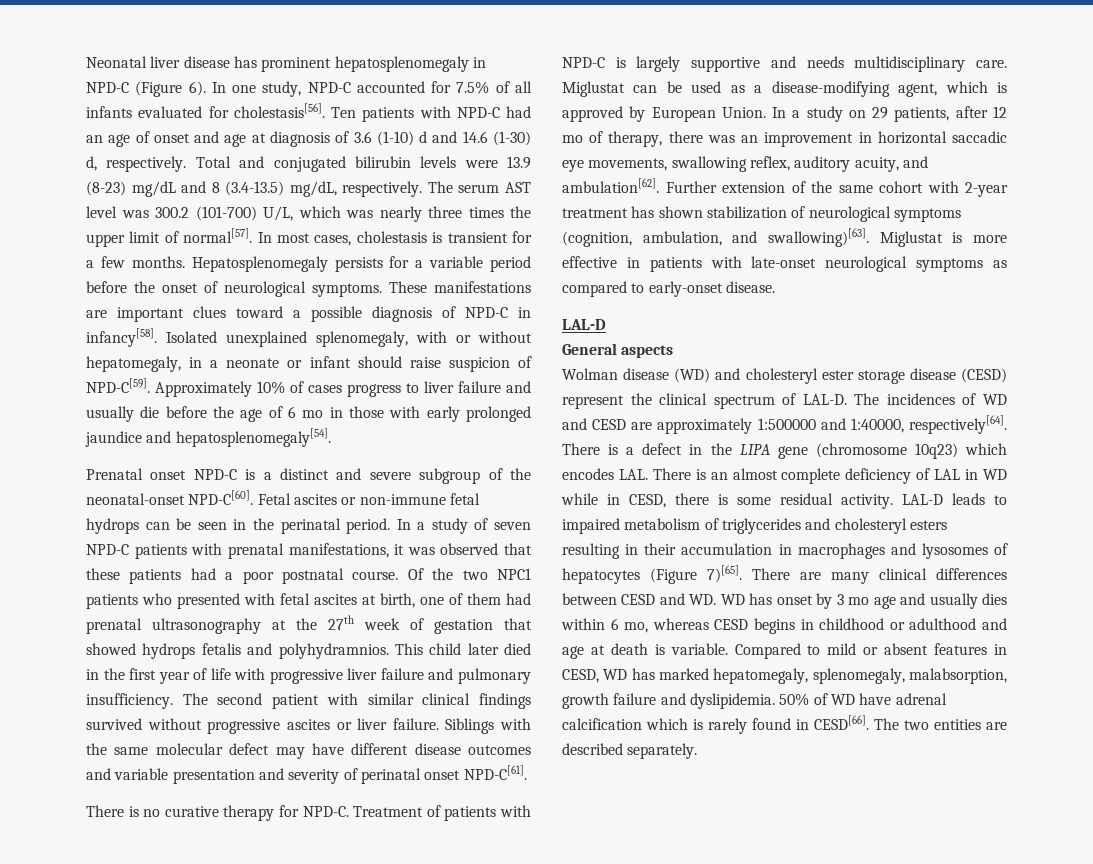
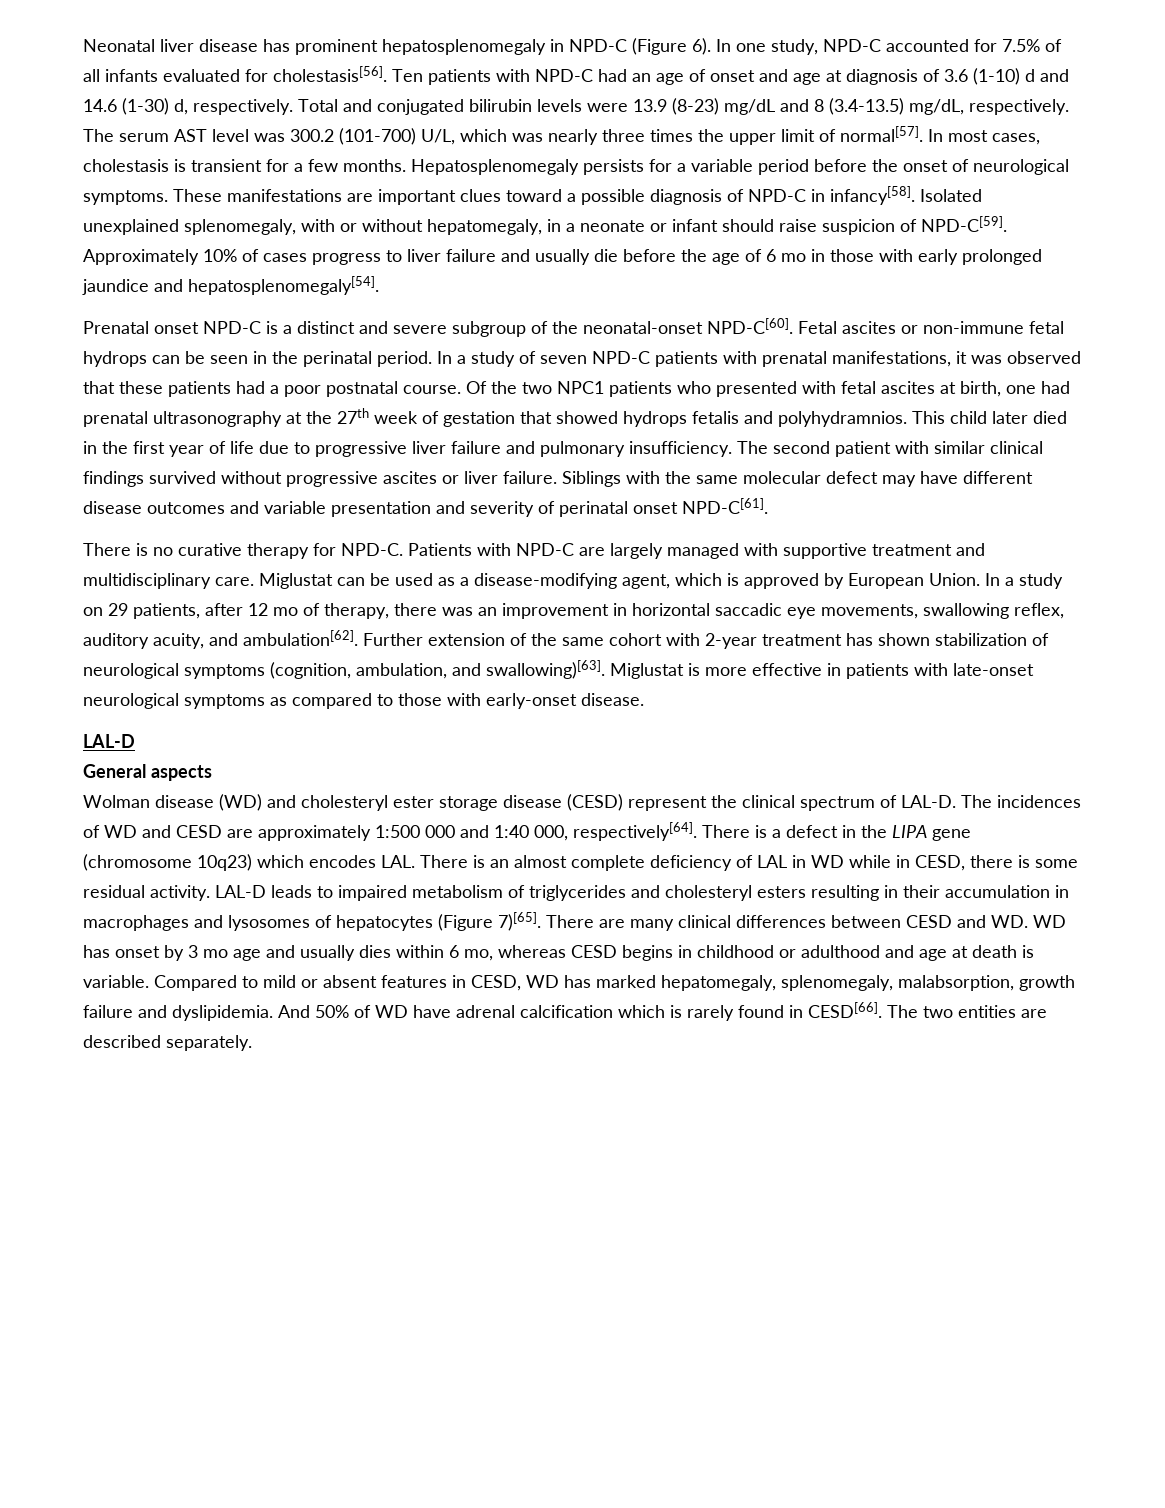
- Of the two NPC1 patients who presented with fetal ascites at birth, one of them had prenatal ultrasonography at the 27th week of gestation that showed hydrops fetalis and polyhydramnios.
+ Of the two NPC1 patients who presented with fetal ascites at birth, one had prenatal ultrasonography at the 27th week of gestation that showed hydrops fetalis and polyhydramnios.
- This child later died in the first year of life with progressive liver failure and pulmonary insufficiency.
+ This child later died in the first year of life due to progressive liver failure and pulmonary insufficiency.
- Treatment of patients with NPD-C is largely supportive and needs multidisciplinary care.
+ Patients with NPD-C are largely managed with supportive treatment and multidisciplinary care.
- Miglustat is more effective in patients with late-onset neurological symptoms as compared to early-onset disease.
+ Miglustat is more effective in patients with late-onset neurological symptoms as compared to those with early-onset disease.
- The incidences of WD and CESD are approximately 1:500000 and 1:40000, respectively[64].
+ The incidences of WD and CESD are approximately 1:500 000 and 1:40 000, respectively[64].
- 50% of WD have adrenal calcification which is rarely found in CESD[66].
+ And 50% of WD have adrenal calcification which is rarely found in CESD[66].

